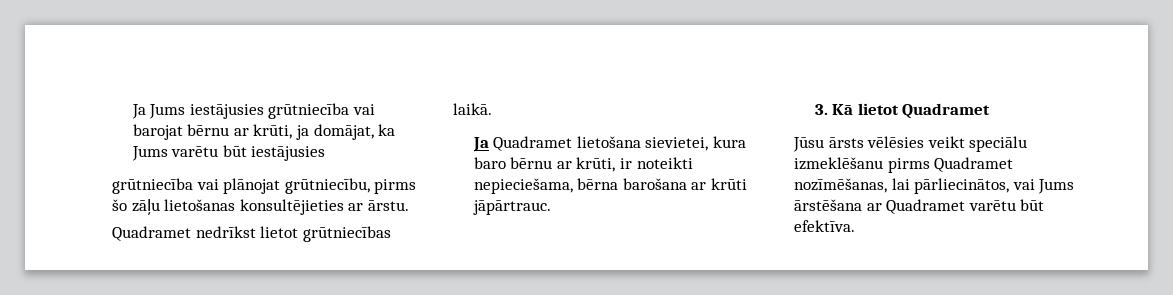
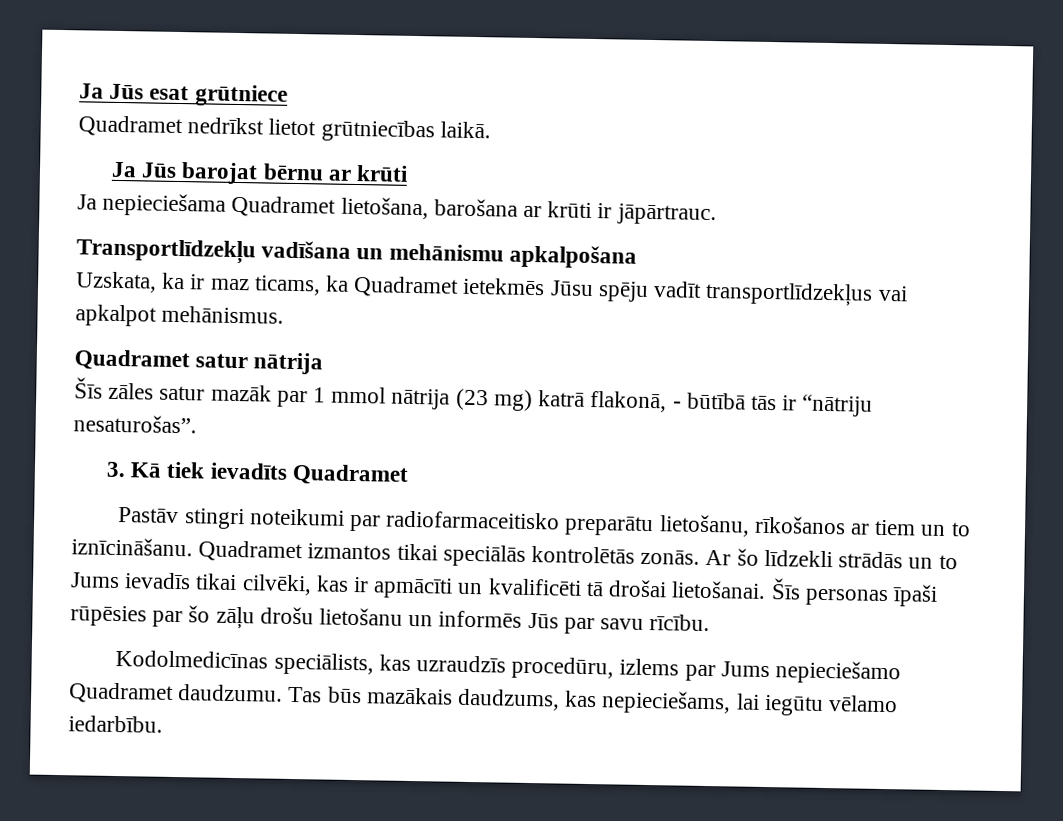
- Ja Jums iestājusies grūtniecība vai barojat bērnu ar krūti, ja domājat, ka Jums varētu būt iestājusies
- grūtniecība vai plānojat grūtniecību, pirms šo zāļu lietošanas konsultējieties ar ārstu.
+ Ja Jūs esat grūtniece
- Ja Quadramet lietošana sievietei, kura baro bērnu ar krūti, ir noteikti nepieciešama, bērna barošana ar krūti jāpārtrauc.
+ Ja Jūs barojat bērnu ar krūti
+ Ja nepieciešama Quadramet lietošana, barošana ar krūti ir jāpārtrauc.
+ Transportlīdzekļu vadīšana un mehānismu apkalpošana
+ Uzskata, ka ir maz ticams, ka Quadramet ietekmēs Jūsu spēju vadīt transportlīdzekļus vai apkalpot mehānismus.
+ Quadramet satur nātrija
+ Šīs zāles satur mazāk par 1 mmol nātrija (23 mg) katrā flakonā, - būtībā tās ir “nātriju nesaturošas”.
- 3. Kā lietot Quadramet
+ 3. Kā tiek ievadīts Quadramet
- Jūsu ārsts vēlēsies veikt speciālu izmeklēšanu pirms Quadramet nozīmēšanas, lai pārliecinātos, vai Jums ārstēšana ar Quadramet varētu būt efektīva.
+ Pastāv stingri noteikumi par radiofarmaceitisko preparātu lietošanu, rīkošanos ar tiem un to iznīcināšanu. Quadramet izmantos tikai speciālās kontrolētās zonās. Ar šo līdzekli strādās un to Jums ievadīs tikai cilvēki, kas ir apmācīti un kvalificēti tā drošai lietošanai. Šīs personas īpaši rūpēsies par šo zāļu drošu lietošanu un informēs Jūs par savu rīcību.
+ Kodolmedicīnas speciālists, kas uzraudzīs procedūru, izlems par Jums nepieciešamo Quadramet daudzumu. Tas būs mazākais daudzums, kas nepieciešams, lai iegūtu vēlamo iedarbību.

